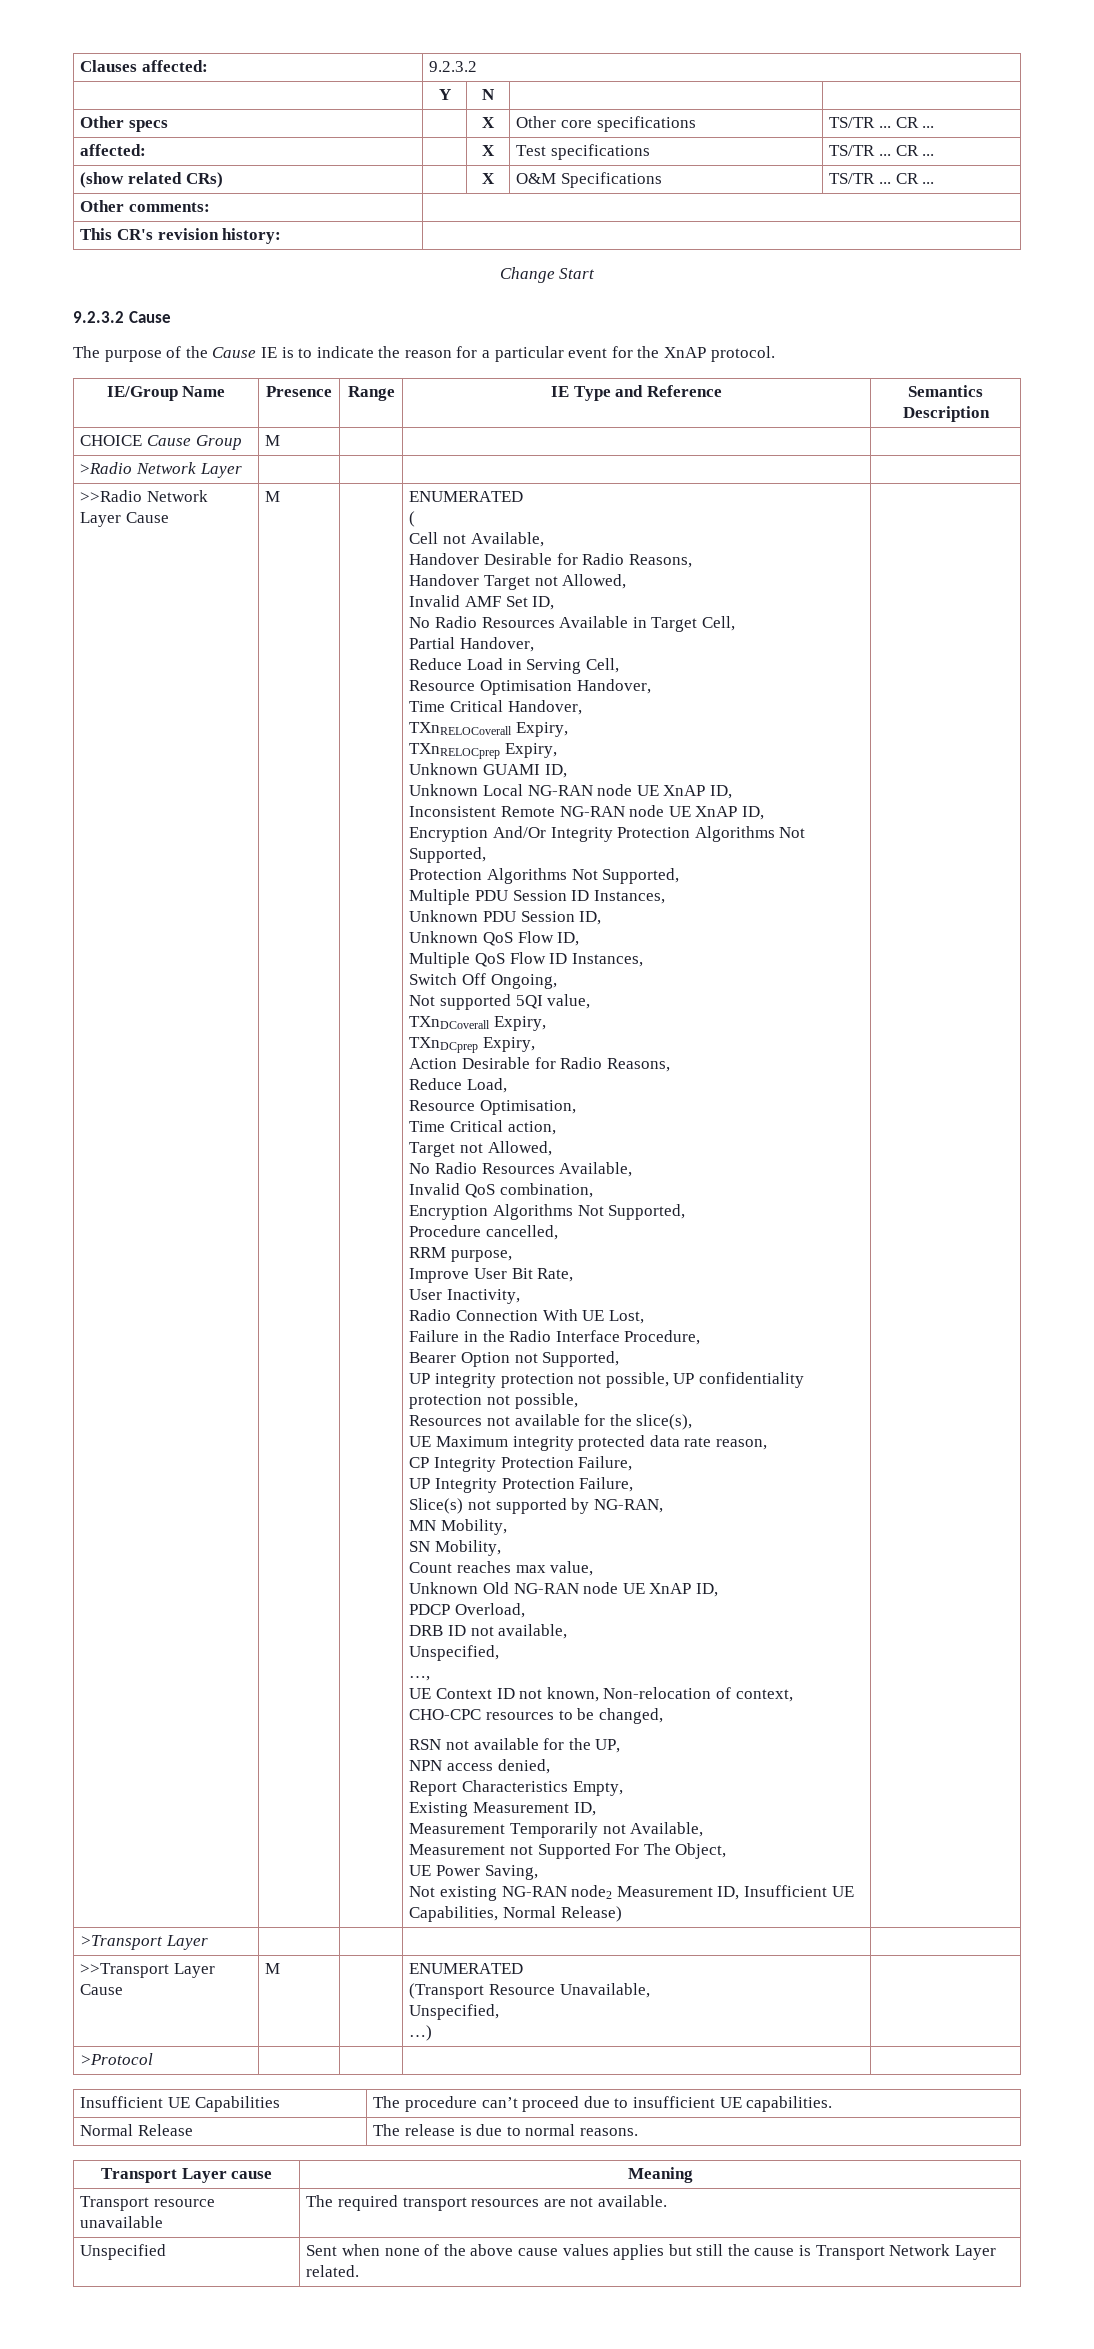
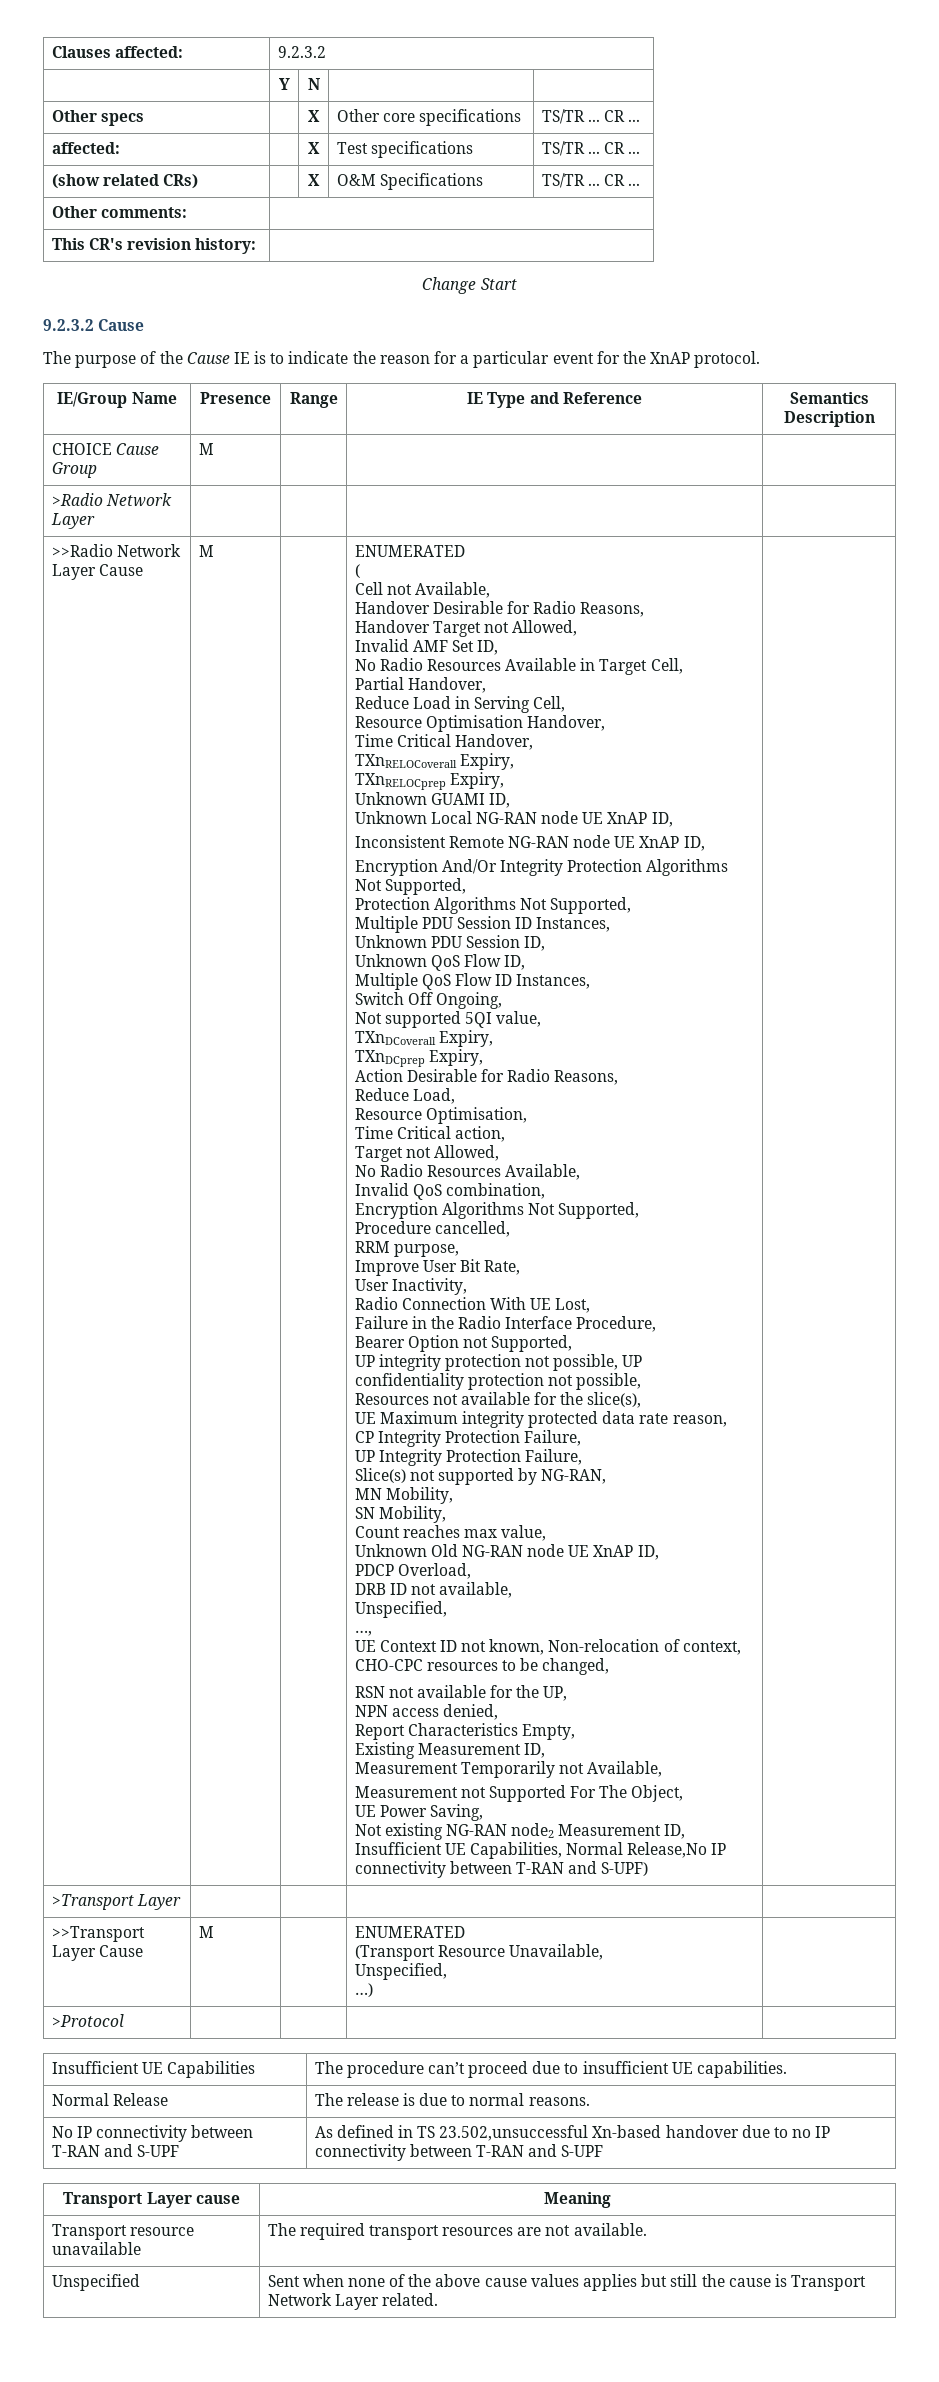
- Not existing NG-RAN node2 Measurement ID, Insufficient UE Capabilities, Normal Release)
+ Not existing NG-RAN node2 Measurement ID, Insufficient UE Capabilities, Normal Release,No IP connectivity between T-RAN and S-UPF)
+ No IP connectivity between T-RAN and S-UPF | As defined in TS 23.502,unsuccessful Xn-based handover due to no IP connectivity between T-RAN and S-UPF

